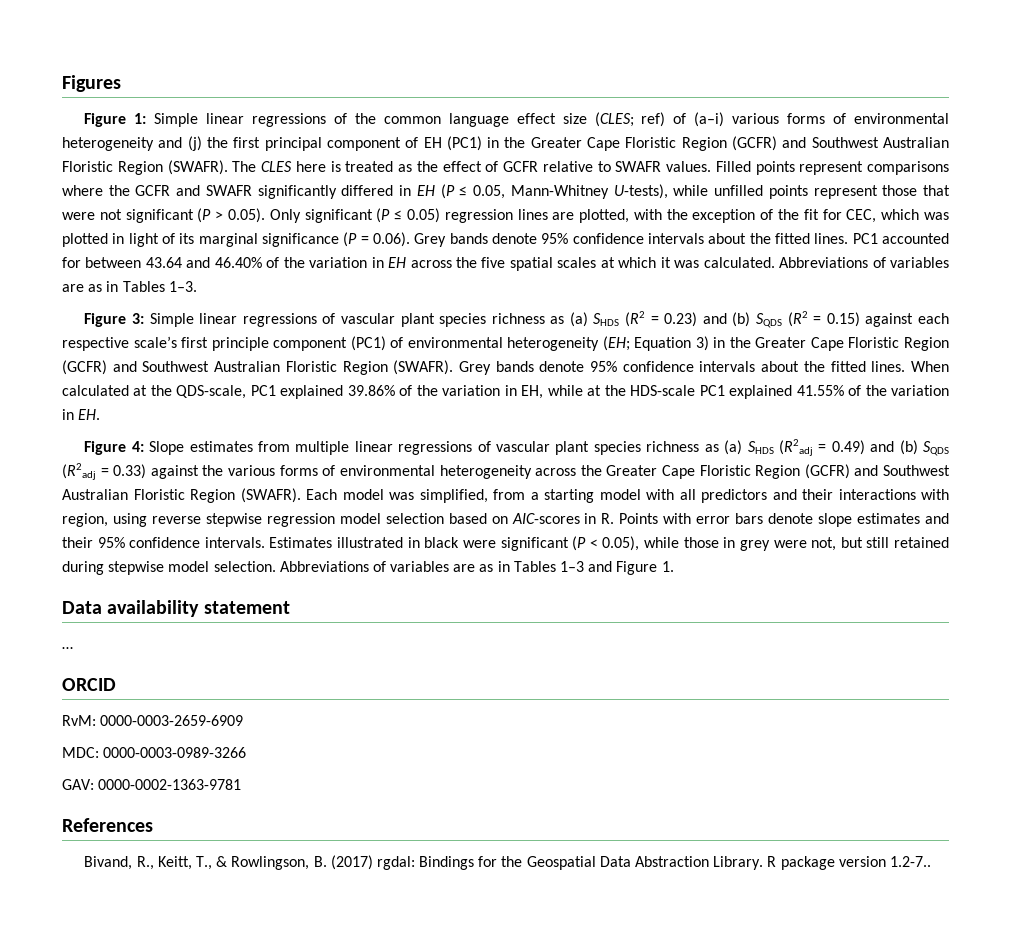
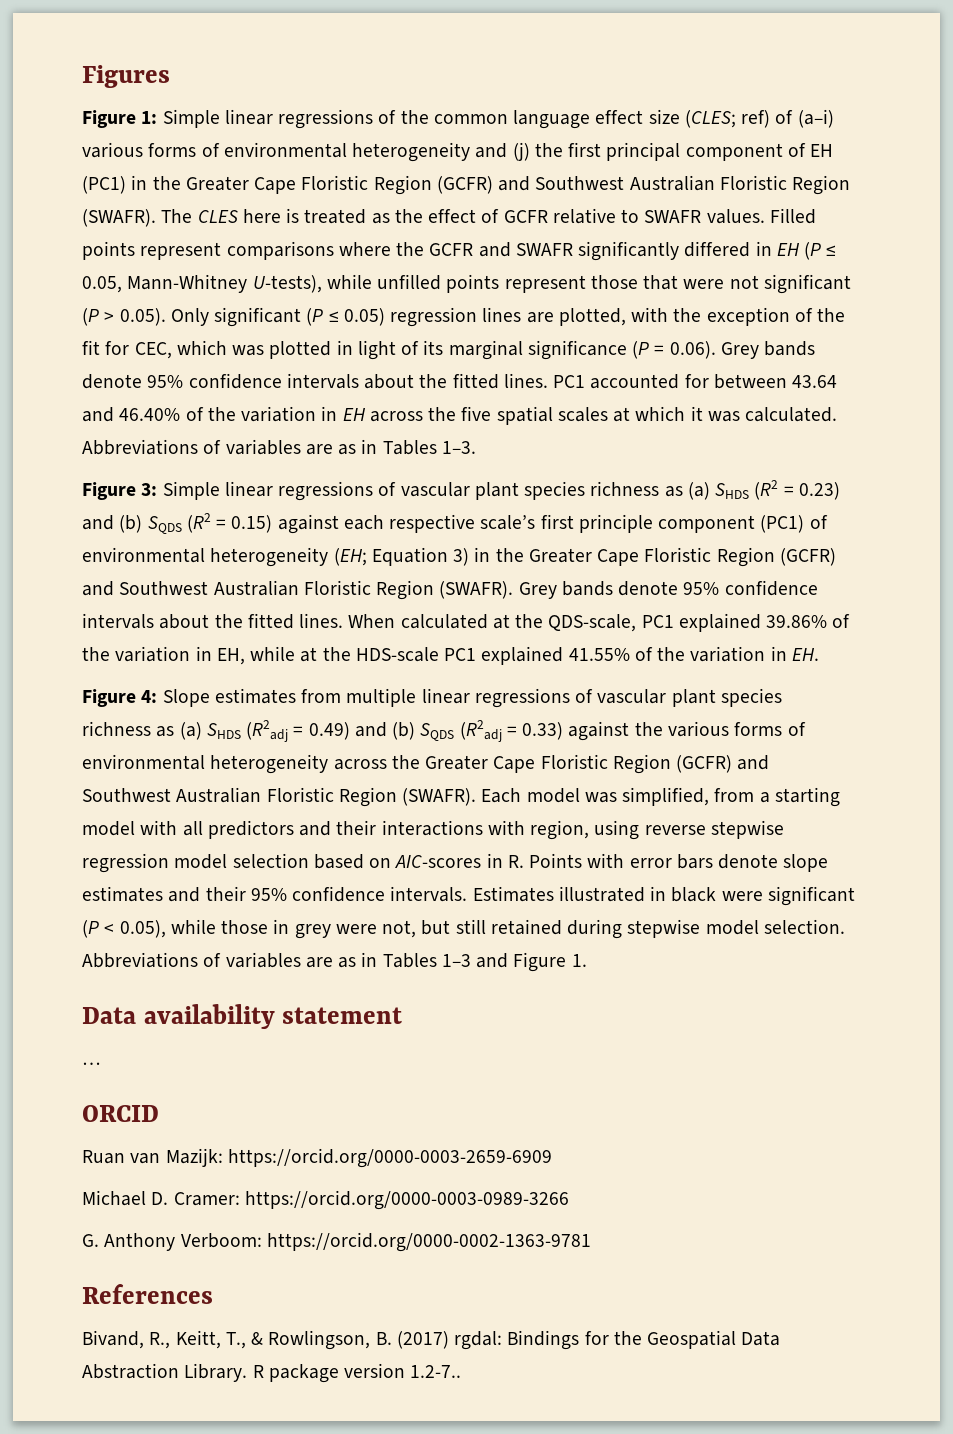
- RvM: 0000-0003-2659-6909
- MDC: 0000-0003-0989-3266
- GAV: 0000-0002-1363-9781
+ Ruan van Mazijk: https://orcid.org/0000-0003-2659-6909
+ Michael D. Cramer: https://orcid.org/0000-0003-0989-3266
+ G. Anthony Verboom: https://orcid.org/0000-0002-1363-9781

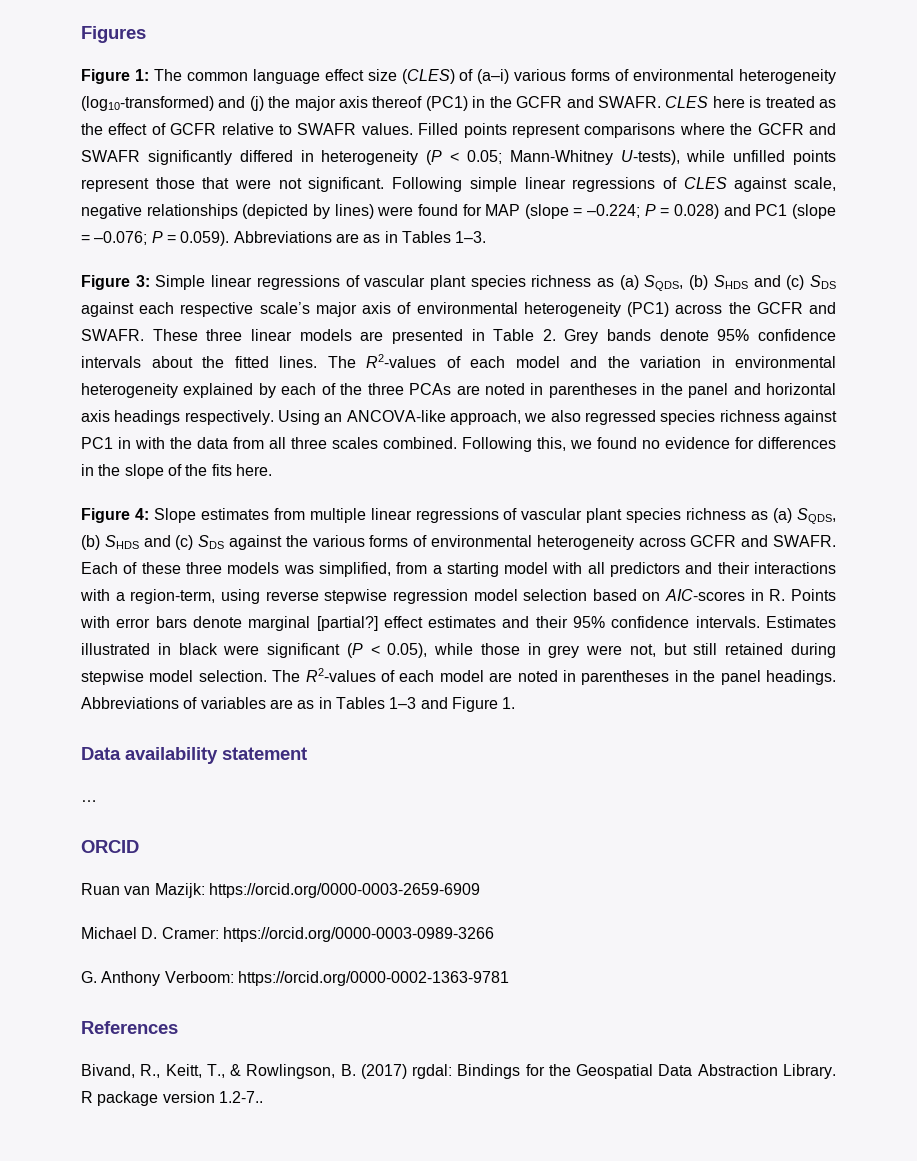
- Figure 1: Simple linear regressions of the common language effect size (CLES; ref) of (a–i) various forms of environmental heterogeneity and (j) the first principal component of EH (PC1) in the Greater Cape Floristic Region (GCFR) and Southwest Australian Floristic Region (SWAFR). The CLES here is treated as the effect of GCFR relative to SWAFR values.
+ Figure 1: The common language effect size (CLES) of (a–i) various forms of environmental heterogeneity (log10-transformed) and (j) the major axis thereof (PC1) in the GCFR and SWAFR. CLES here is treated as the effect of GCFR relative to SWAFR values.
- Filled points represent comparisons where the GCFR and SWAFR significantly differed in EH (P ≤ 0.05, Mann-Whitney U-tests), while unfilled points represent those that were not significant (P > 0.05). Only significant (P ≤ 0.05) regression lines are plotted, with the exception of the fit for CEC, which was plotted in light of its marginal significance (P = 0.06). Grey bands denote 95% confidence intervals about the fitted lines. PC1 accounted for between 43.64 and 46.40% of the variation in EH across the five spatial scales at which it was calculated. Abbreviations of variables are as in Tables 1–3.
+ Filled points represent comparisons where the GCFR and SWAFR significantly differed in heterogeneity (P < 0.05; Mann-Whitney U-tests), while unfilled points represent those that were not significant. Following simple linear regressions of CLES against scale, negative relationships (depicted by lines) were found for MAP (slope = –0.224; P = 0.028) and PC1 (slope = –0.076; P = 0.059). Abbreviations are as in Tables 1–3.
- Figure 3: Simple linear regressions of vascular plant species richness as (a) SHDS (R2 = 0.23) and (b) SQDS (R2 = 0.15) against each respective scale’s first principle component (PC1) of environmental heterogeneity (EH; Equation 3) in the Greater Cape Floristic Region (GCFR) and Southwest Australian Floristic Region (SWAFR). Grey bands denote 95% confidence intervals about the fitted lines.
+ Figure 3: Simple linear regressions of vascular plant species richness as (a) SQDS, (b) SHDS and (c) SDS against each respective scale’s major axis of environmental heterogeneity (PC1) across the GCFR and SWAFR. These three linear models are presented in Table 2. Grey bands denote 95% confidence intervals about the fitted lines.
- When calculated at the QDS-scale, PC1 explained 39.86% of the variation in EH, while at the HDS-scale PC1 explained 41.55% of the variation in EH.
+ The R2-values of each model and the variation in environmental heterogeneity explained by each of the three PCAs are noted in parentheses in the panel and horizontal axis headings respectively. Using an ANCOVA-like approach, we also regressed species richness against PC1 in with the data from all three scales combined. Following this, we found no evidence for differences in the slope of the fits here.
- Figure 4: Slope estimates from multiple linear regressions of vascular plant species richness as (a) SHDS (R2adj = 0.49) and (b) SQDS (R2adj = 0.33) against the various forms of environmental heterogeneity across the Greater Cape Floristic Region (GCFR) and Southwest Australian Floristic Region (SWAFR). Each model was simplified, from a starting model with all predictors and their interactions with region, using reverse stepwise regression model selection based on AIC-scores in R. Points with error bars denote slope estimates and their 95% confidence intervals.
+ Figure 4: Slope estimates from multiple linear regressions of vascular plant species richness as (a) SQDS, (b) SHDS and (c) SDS against the various forms of environmental heterogeneity across GCFR and SWAFR. Each of these three models was simplified, from a starting model with all predictors and their interactions with a region-term, using reverse stepwise regression model selection based on AIC-scores in R. Points with error bars denote marginal [partial?] effect estimates and their 95% confidence intervals.
+ The R2-values of each model are noted in parentheses in the panel headings.

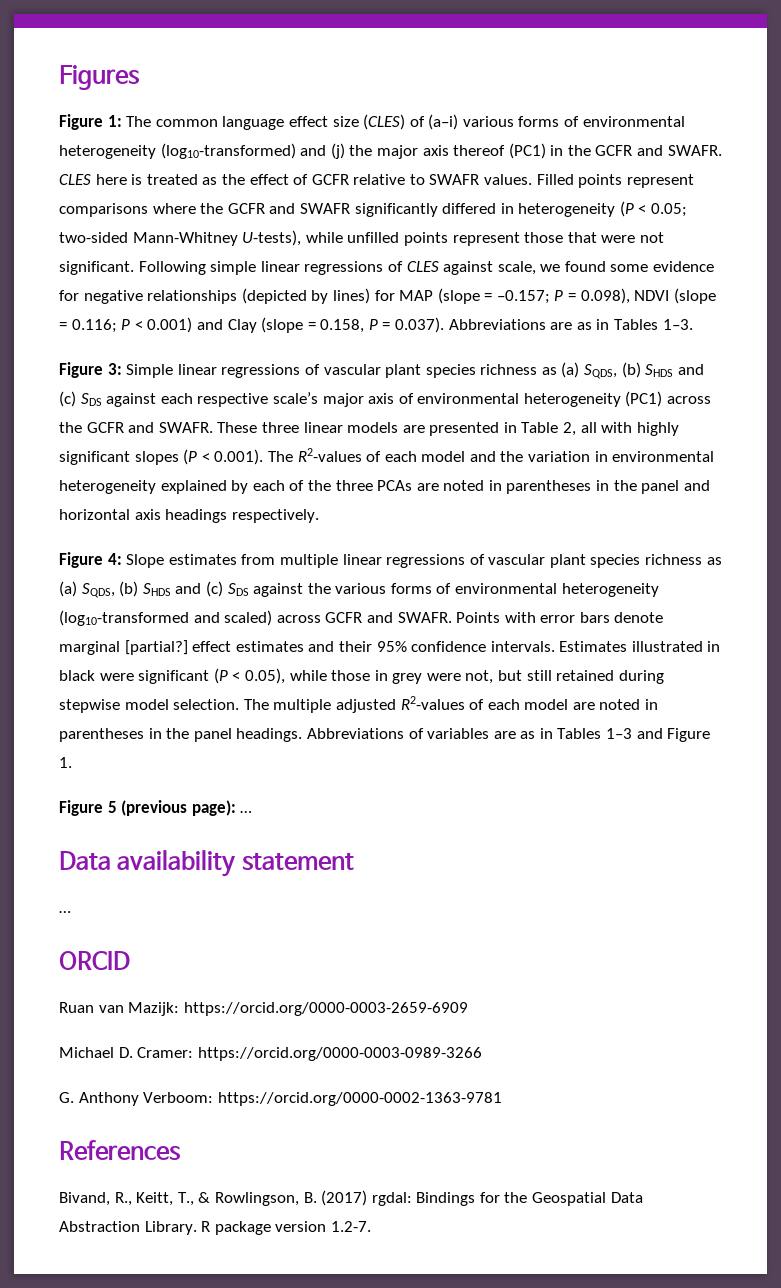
- Filled points represent comparisons where the GCFR and SWAFR significantly differed in heterogeneity (P < 0.05; Mann-Whitney U-tests), while unfilled points represent those that were not significant.
+ Filled points represent comparisons where the GCFR and SWAFR significantly differed in heterogeneity (P < 0.05; two-sided Mann-Whitney U-tests), while unfilled points represent those that were not significant.
- Following simple linear regressions of CLES against scale, negative relationships (depicted by lines) were found for MAP (slope = –0.224; P = 0.028) and PC1 (slope = –0.076; P = 0.059). Abbreviations are as in Tables 1–3.
+ Following simple linear regressions of CLES against scale, we found some evidence for negative relationships (depicted by lines) for MAP (slope = –0.157; P = 0.098), NDVI (slope = 0.116; P < 0.001) and Clay (slope = 0.158, P = 0.037). Abbreviations are as in Tables 1–3.
- These three linear models are presented in Table 2. Grey bands denote 95% confidence intervals about the fitted lines. The R2-values of each model and the variation in environmental heterogeneity explained by each of the three PCAs are noted in parentheses in the panel and horizontal axis headings respectively. Using an ANCOVA-like approach, we also regressed species richness against PC1 in with the data from all three scales combined. Following this, we found no evidence for differences in the slope of the fits here.
+ These three linear models are presented in Table 2, all with highly significant slopes (P < 0.001). The R2-values of each model and the variation in environmental heterogeneity explained by each of the three PCAs are noted in parentheses in the panel and horizontal axis headings respectively.
- Figure 4: Slope estimates from multiple linear regressions of vascular plant species richness as (a) SQDS, (b) SHDS and (c) SDS against the various forms of environmental heterogeneity across GCFR and SWAFR.
+ Figure 4: Slope estimates from multiple linear regressions of vascular plant species richness as (a) SQDS, (b) SHDS and (c) SDS against the various forms of environmental heterogeneity (log10-transformed and scaled) across GCFR and SWAFR.
- Each of these three models was simplified, from a starting model with all predictors and their interactions with a region-term, using reverse stepwise regression model selection based on AIC-scores in R. Points with error bars denote marginal [partial?] effect estimates and their 95% confidence intervals.
+ Points with error bars denote marginal [partial?] effect estimates and their 95% confidence intervals.
- The R2-values of each model are noted in parentheses in the panel headings.
+ The multiple adjusted R2-values of each model are noted in parentheses in the panel headings.
+ Figure 5 (previous page): …
- R package version 1.2-7..
+ R package version 1.2-7.

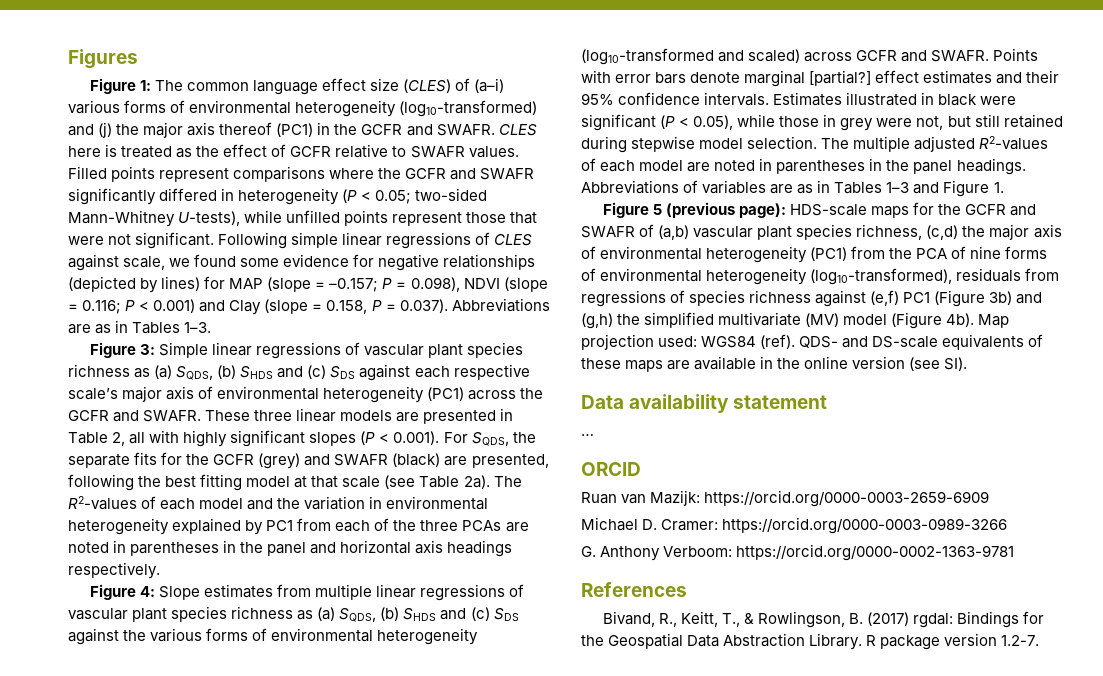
- These three linear models are presented in Table 2, all with highly significant slopes (P < 0.001). The R2-values of each model and the variation in environmental heterogeneity explained by each of the three PCAs are noted in parentheses in the panel and horizontal axis headings respectively.
+ These three linear models are presented in Table 2, all with highly significant slopes (P < 0.001). For SQDS, the separate fits for the GCFR (grey) and SWAFR (black) are presented, following the best fitting model at that scale (see Table 2a). The R2-values of each model and the variation in environmental heterogeneity explained by PC1 from each of the three PCAs are noted in parentheses in the panel and horizontal axis headings respectively.
- Figure 5 (previous page): …
+ Figure 5 (previous page): HDS-scale maps for the GCFR and SWAFR of (a,b) vascular plant species richness, (c,d) the major axis of environmental heterogeneity (PC1) from the PCA of nine forms of environmental heterogeneity (log10-transformed), residuals from regressions of species richness against (e,f) PC1 (Figure 3b) and (g,h) the simplified multivariate (MV) model (Figure 4b). Map projection used: WGS84 (ref). QDS- and DS-scale equivalents of these maps are available in the online version (see SI).

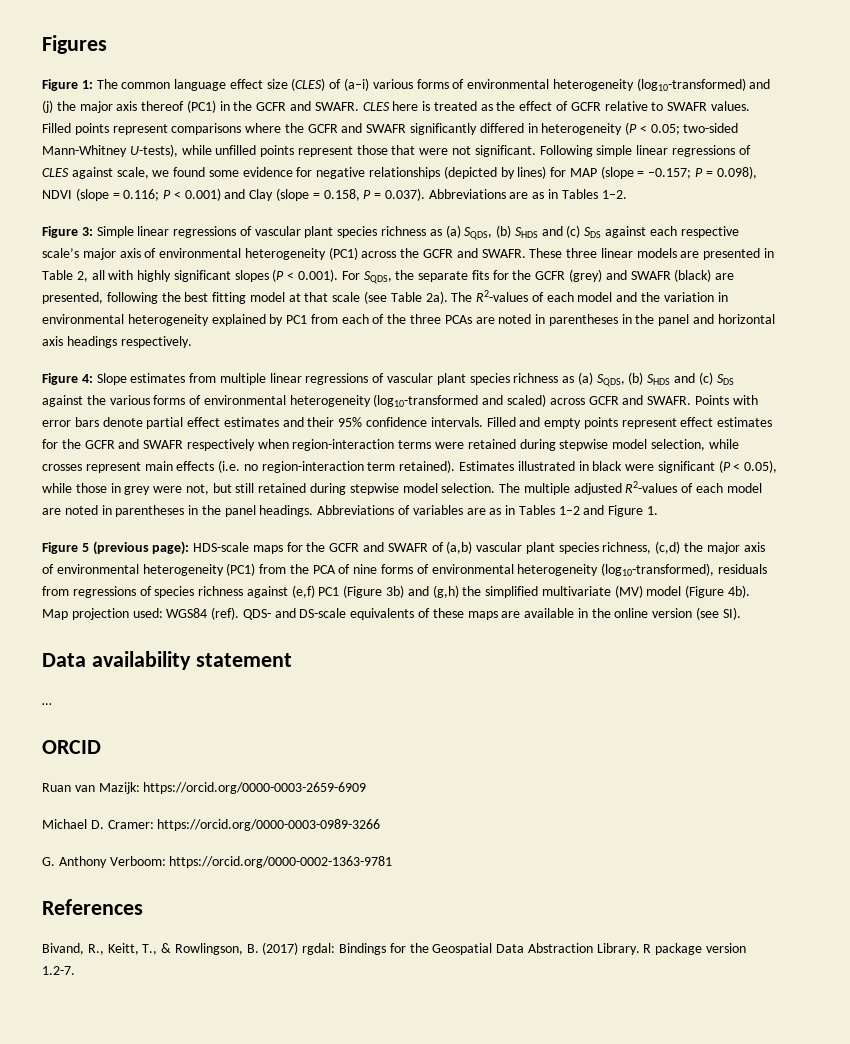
- Following simple linear regressions of CLES against scale, we found some evidence for negative relationships (depicted by lines) for MAP (slope = –0.157; P = 0.098), NDVI (slope = 0.116; P < 0.001) and Clay (slope = 0.158, P = 0.037). Abbreviations are as in Tables 1–3.
+ Following simple linear regressions of CLES against scale, we found some evidence for negative relationships (depicted by lines) for MAP (slope = –0.157; P = 0.098), NDVI (slope = 0.116; P < 0.001) and Clay (slope = 0.158, P = 0.037). Abbreviations are as in Tables 1–2.
- Points with error bars denote marginal [partial?] effect estimates and their 95% confidence intervals.
+ Points with error bars denote partial effect estimates and their 95% confidence intervals.
+ Filled and empty points represent effect estimates for the GCFR and SWAFR respectively when region-interaction terms were retained during stepwise model selection, while crosses represent main effects (i.e. no region-interaction term retained).
- Abbreviations of variables are as in Tables 1–3 and Figure 1.
+ Abbreviations of variables are as in Tables 1–2 and Figure 1.

